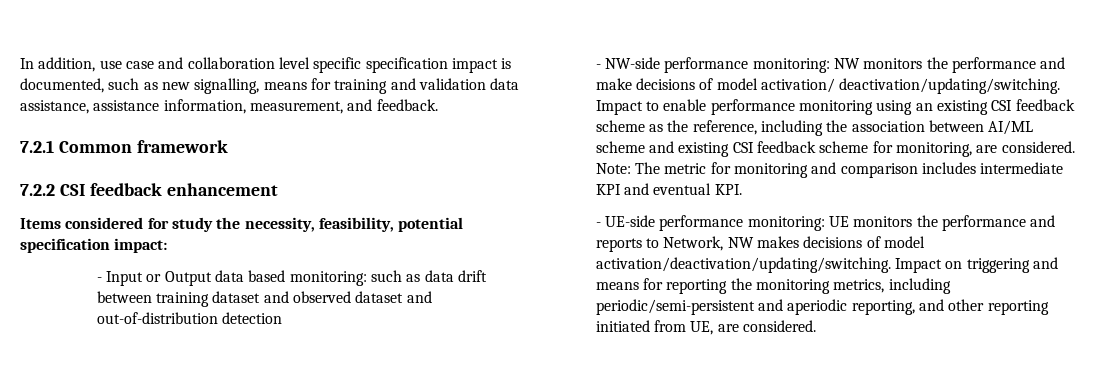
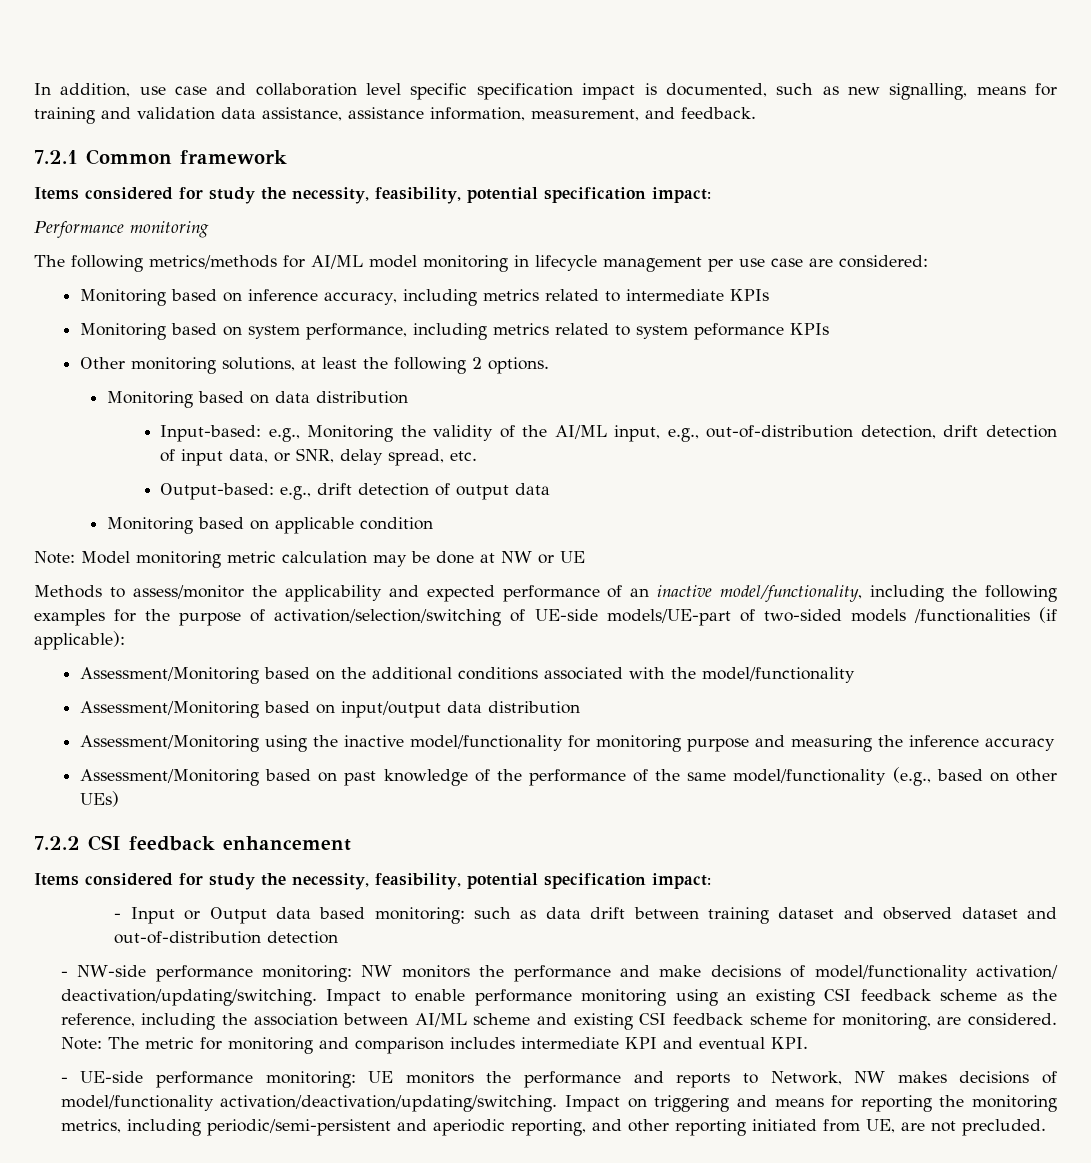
  7.2.1 Common framework
+ Items considered for study the necessity, feasibility, potential specification impact:
+ Performance monitoring
+ The following metrics/methods for AI/ML model monitoring in lifecycle management per use case are considered:
+ Monitoring based on inference accuracy, including metrics related to intermediate KPIs
+ Monitoring based on system performance, including metrics related to system peformance KPIs
+ Other monitoring solutions, at least the following 2 options.
+ Monitoring based on data distribution
+ Input-based: e.g., Monitoring the validity of the AI/ML input, e.g., out-of-distribution detection, drift detection of input data, or SNR, delay spread, etc.
+ Output-based: e.g., drift detection of output data
+ Monitoring based on applicable condition
+ Note: Model monitoring metric calculation may be done at NW or UE
+ Methods to assess/monitor the applicability and expected performance of an inactive model/functionality, including the following examples for the purpose of activation/selection/switching of UE-side models/UE-part of two-sided models /functionalities (if applicable):
+ Assessment/Monitoring based on the additional conditions associated with the model/functionality
+ Assessment/Monitoring based on input/output data distribution
+ Assessment/Monitoring using the inactive model/functionality for monitoring purpose and measuring the inference accuracy
+ Assessment/Monitoring based on past knowledge of the performance of the same model/functionality (e.g., based on other UEs)
- - NW-side performance monitoring: NW monitors the performance and make decisions of model activation/ deactivation/updating/switching.
+ - NW-side performance monitoring: NW monitors the performance and make decisions of model/functionality activation/ deactivation/updating/switching.
- - UE-side performance monitoring: UE monitors the performance and reports to Network, NW makes decisions of model activation/deactivation/updating/switching.
+ - UE-side performance monitoring: UE monitors the performance and reports to Network, NW makes decisions of model/functionality activation/deactivation/updating/switching.
- Impact on triggering and means for reporting the monitoring metrics, including periodic/semi-persistent and aperiodic reporting, and other reporting initiated from UE, are considered.
+ Impact on triggering and means for reporting the monitoring metrics, including periodic/semi-persistent and aperiodic reporting, and other reporting initiated from UE, are not precluded.

